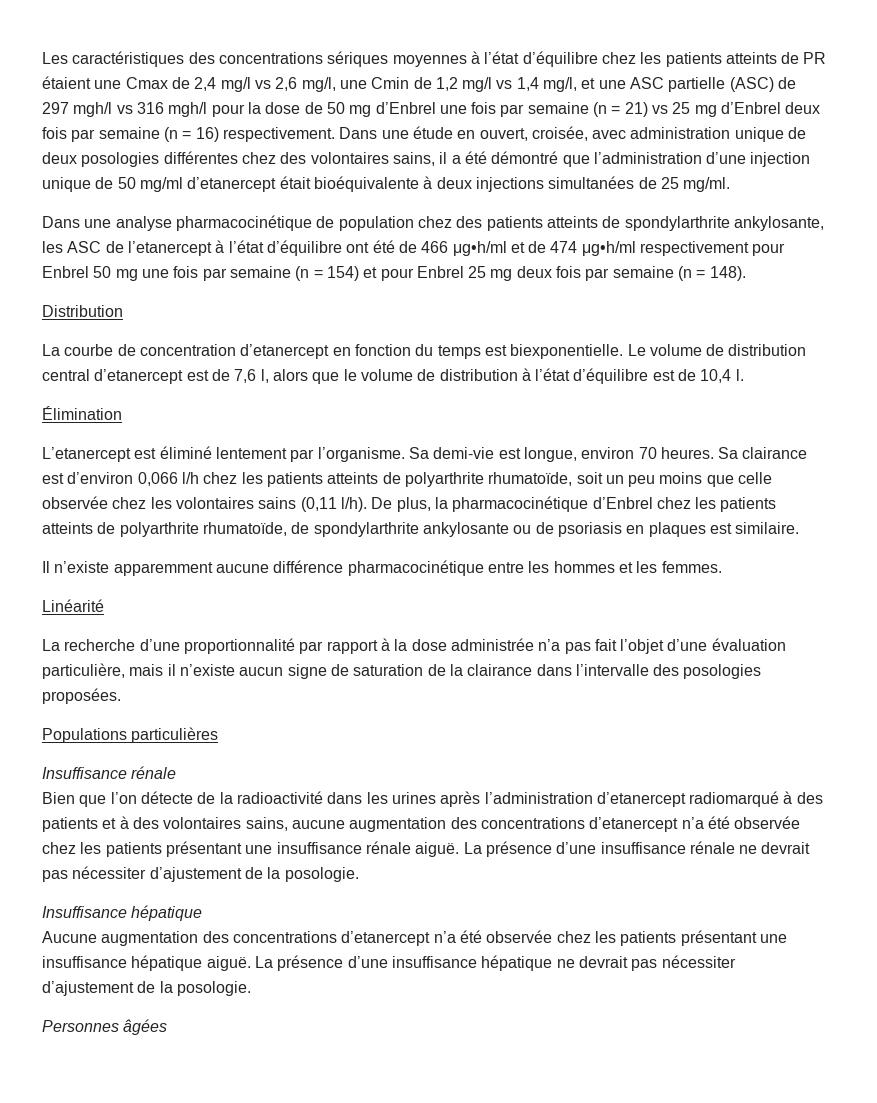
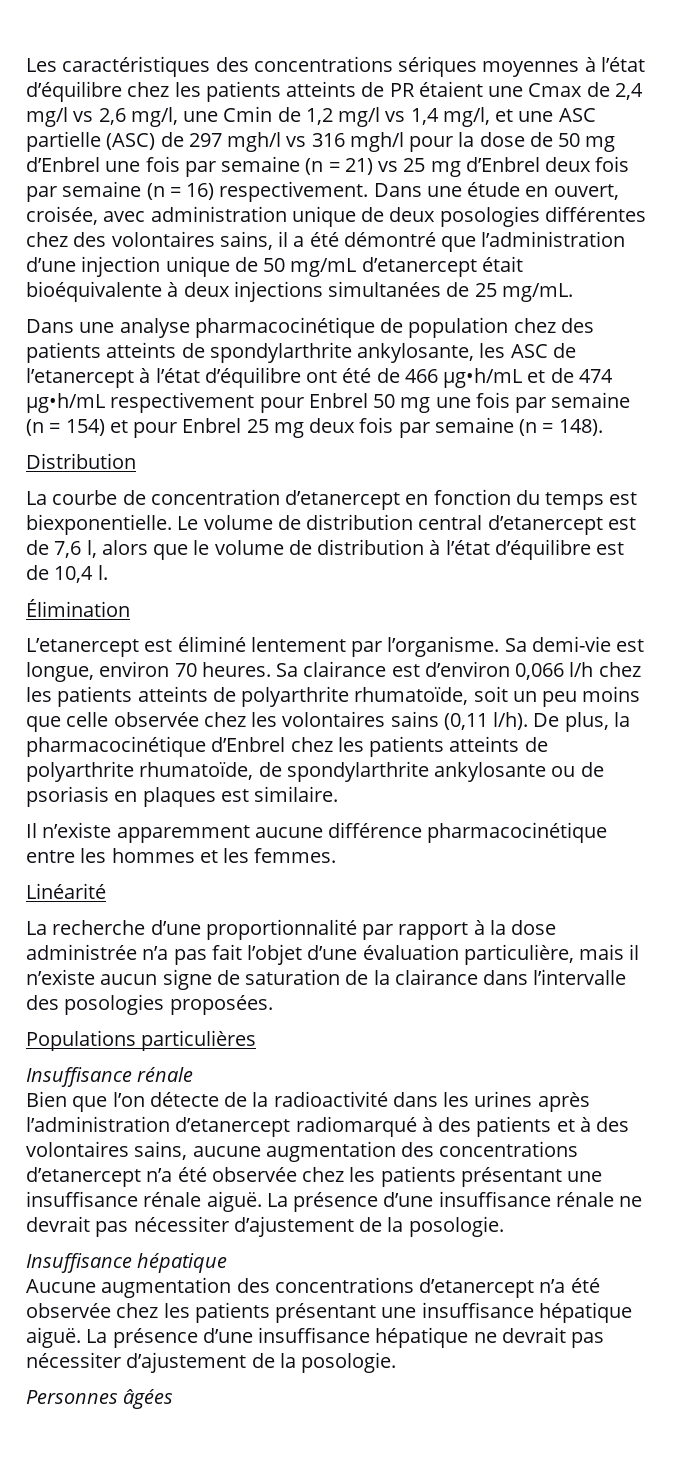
- Dans une étude en ouvert, croisée, avec administration unique de deux posologies différentes chez des volontaires sains, il a été démontré que l’administration d’une injection unique de 50 mg/ml d’etanercept était bioéquivalente à deux injections simultanées de 25 mg/ml.
+ Dans une étude en ouvert, croisée, avec administration unique de deux posologies différentes chez des volontaires sains, il a été démontré que l’administration d’une injection unique de 50 mg/mL d’etanercept était bioéquivalente à deux injections simultanées de 25 mg/mL.
- Dans une analyse pharmacocinétique de population chez des patients atteints de spondylarthrite ankylosante, les ASC de l’etanercept à l’état d’équilibre ont été de 466 μg•h/ml et de 474 μg•h/ml respectivement pour Enbrel 50 mg une fois par semaine (n = 154) et pour Enbrel 25 mg deux fois par semaine (n = 148).
+ Dans une analyse pharmacocinétique de population chez des patients atteints de spondylarthrite ankylosante, les ASC de l’etanercept à l’état d’équilibre ont été de 466 μg•h/mL et de 474 μg•h/mL respectivement pour Enbrel 50 mg une fois par semaine (n = 154) et pour Enbrel 25 mg deux fois par semaine (n = 148).

